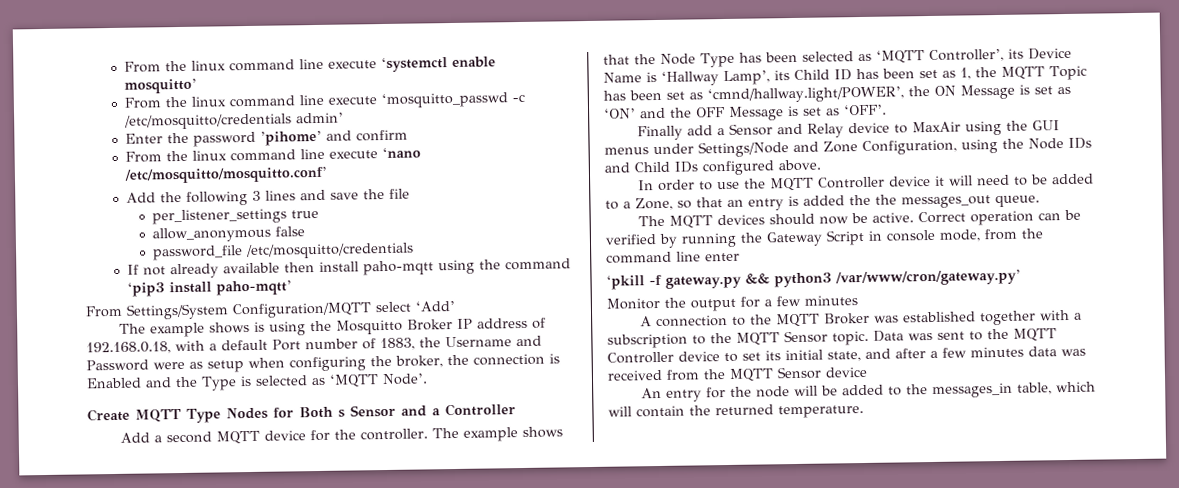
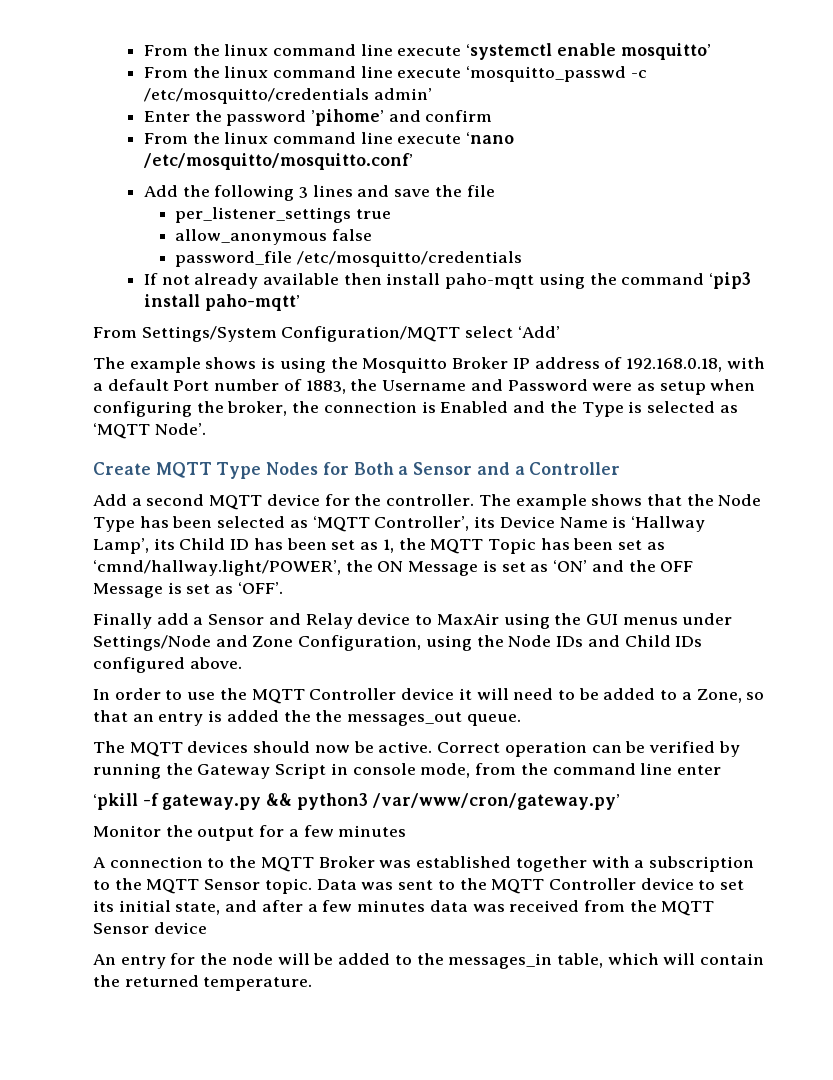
- Create MQTT Type Nodes for Both s Sensor and a Controller
+ Create MQTT Type Nodes for Both a Sensor and a Controller

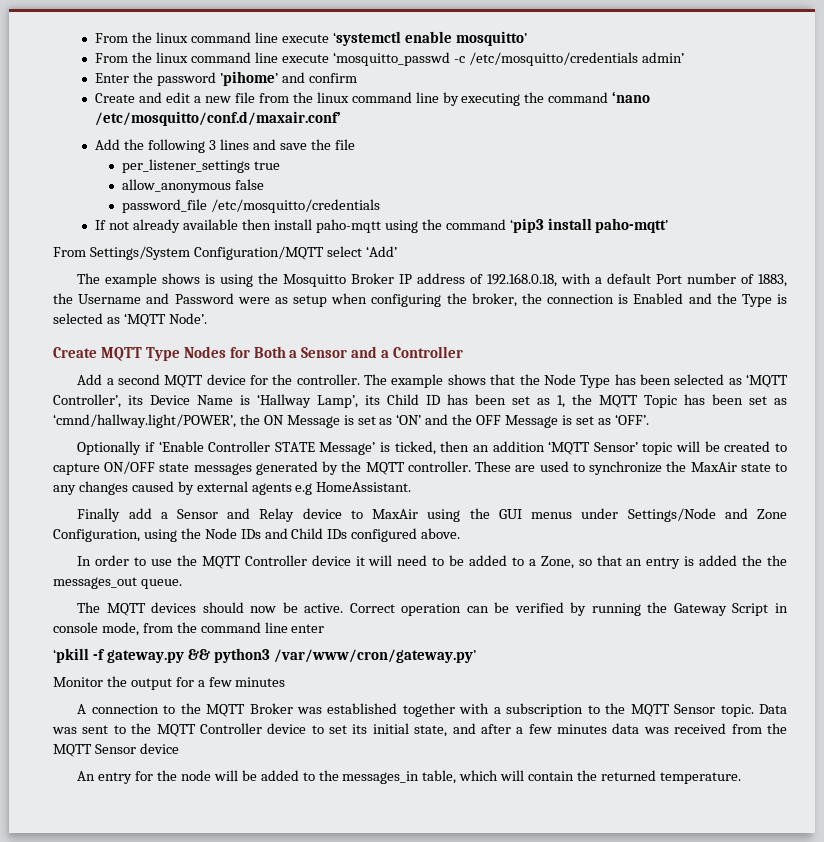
- From the linux command line execute ‘nano /etc/mosquitto/mosquitto.conf’
+ Create and edit a new file from the linux command line by executing the command ‘nano /etc/mosquitto/conf.d/maxair.conf’
+ Optionally if ‘Enable Controller STATE Message’ is ticked, then an addition ‘MQTT Sensor’ topic will be created to capture ON/OFF state messages generated by the MQTT controller. These are used to synchronize the MaxAir state to any changes caused by external agents e.g HomeAssistant.

